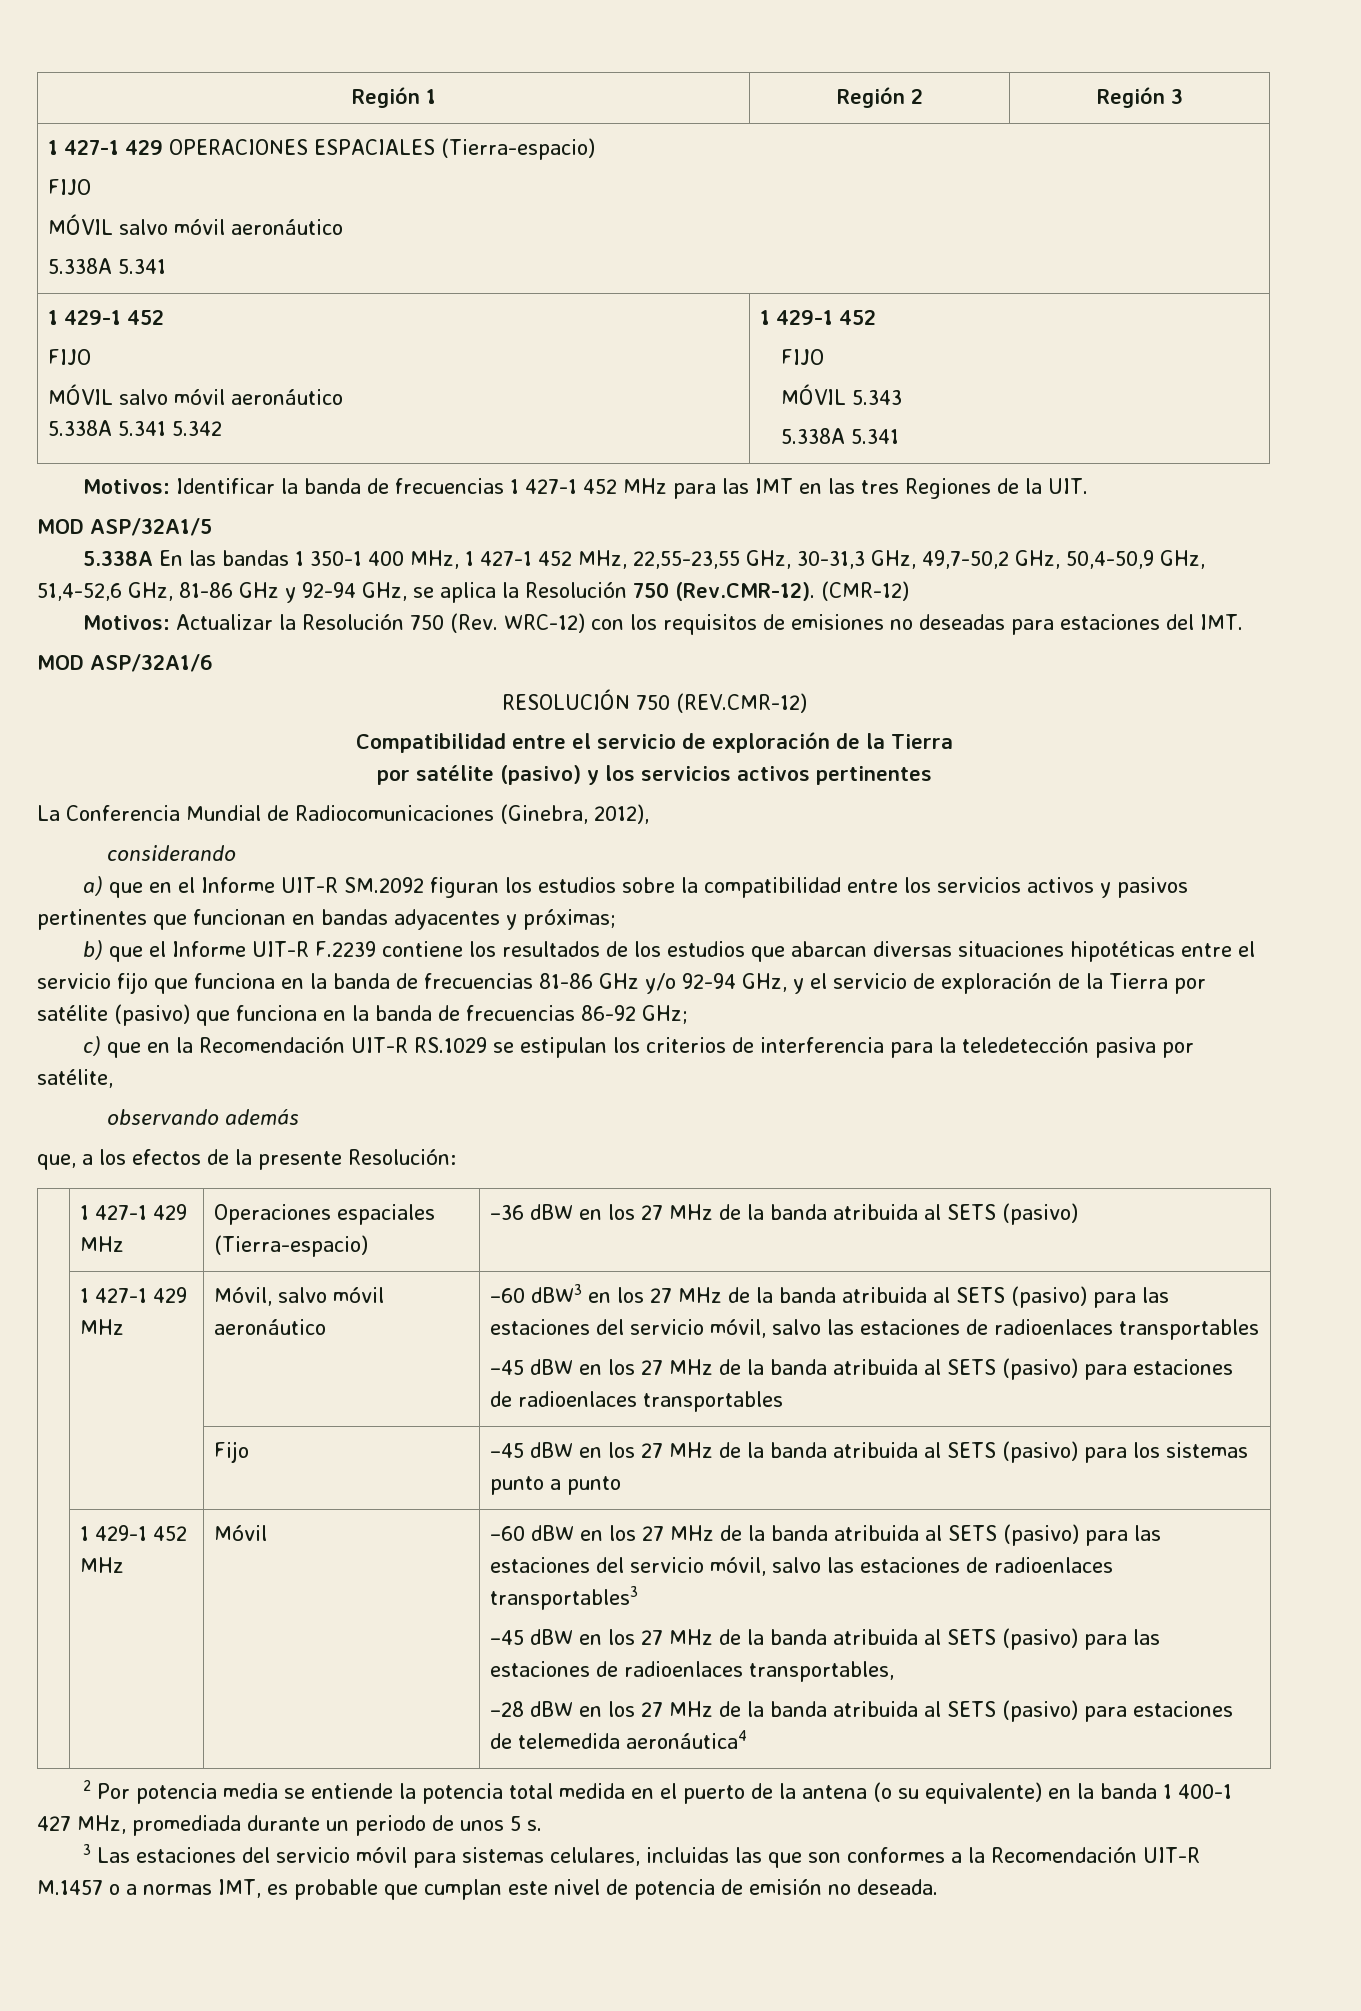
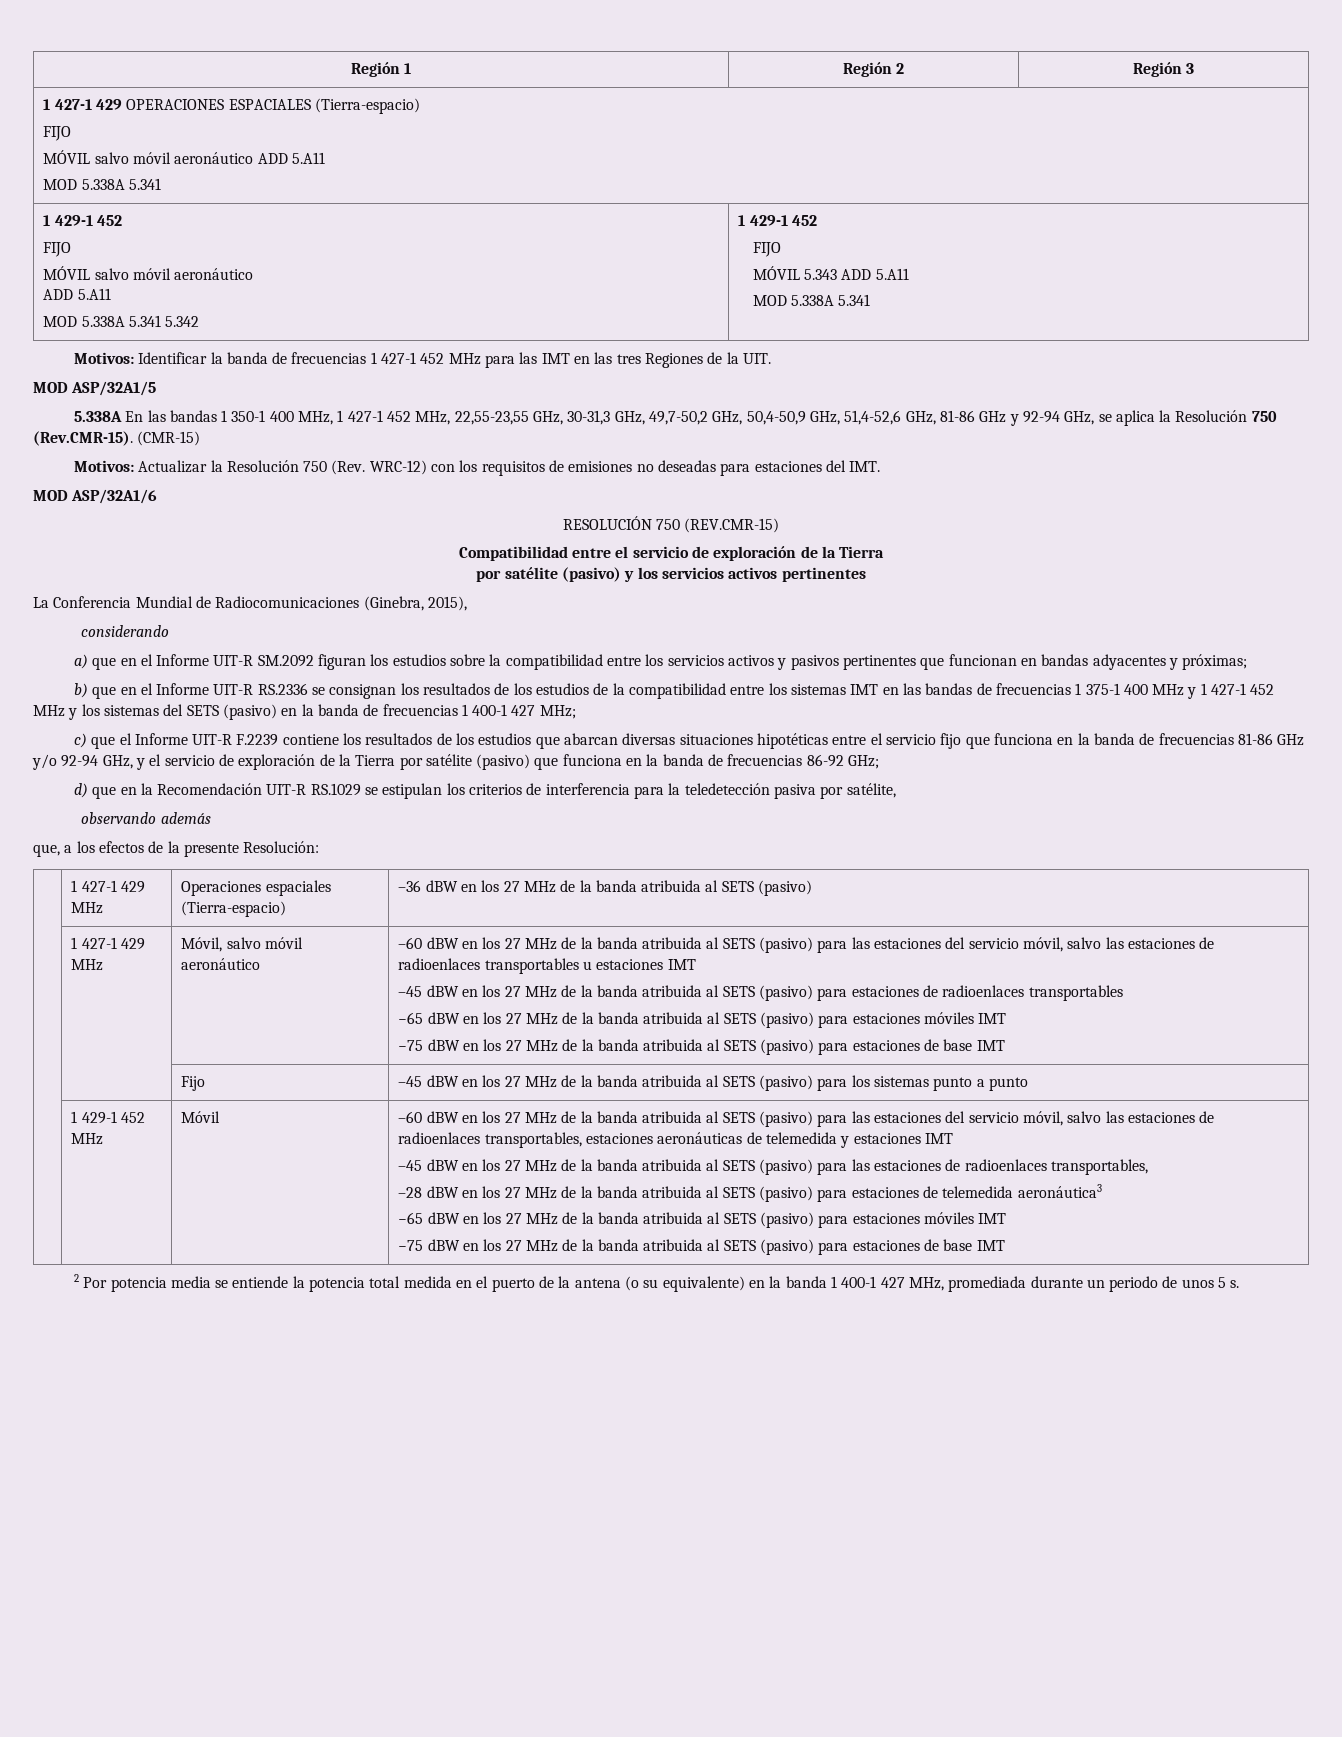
  1 427-1 429 OPERACIONES ESPACIALES (Tierra-espacio)
  FIJO
- MÓVIL salvo móvil aeronáutico
- 5.338A 5.341
+ MÓVIL salvo móvil aeronáutico ADD 5.A11
+ MOD 5.338A 5.341
  1 429-1 452
  FIJO
  MÓVIL salvo móvil aeronáutico
- 5.338A 5.341 5.342 | 1 429-1 452
+ ADD 5.A11
+ MOD 5.338A 5.341 5.342 | 1 429-1 452
  FIJO
- MÓVIL 5.343
- 5.338A 5.341
+ MÓVIL 5.343 ADD 5.A11
+ MOD 5.338A 5.341
- 5.338A En las bandas 1 350-1 400 MHz, 1 427-1 452 MHz, 22,55-23,55 GHz, 30-31,3 GHz, 49,7-50,2 GHz, 50,4-50,9 GHz, 51,4-52,6 GHz, 81-86 GHz y 92-94 GHz, se aplica la Resolución 750 (Rev.CMR-12). (CMR-12)
+ 5.338A En las bandas 1 350-1 400 MHz, 1 427-1 452 MHz, 22,55-23,55 GHz, 30-31,3 GHz, 49,7-50,2 GHz, 50,4-50,9 GHz, 51,4-52,6 GHz, 81-86 GHz y 92-94 GHz, se aplica la Resolución 750 (Rev.CMR-15). (CMR-15)
- RESOLUCIÓN 750 (REV.CMR-12)
+ RESOLUCIÓN 750 (REV.CMR-15)
- La Conferencia Mundial de Radiocomunicaciones (Ginebra, 2012),
+ La Conferencia Mundial de Radiocomunicaciones (Ginebra, 2015),
- b) que el Informe UIT-R F.2239 contiene los resultados de los estudios que abarcan diversas situaciones hipotéticas entre el servicio fijo que funciona en la banda de frecuencias 81-86 GHz y/o 92-94 GHz, y el servicio de exploración de la Tierra por satélite (pasivo) que funciona en la banda de frecuencias 86-92 GHz;
+ b) que en el Informe UIT-R RS.2336 se consignan los resultados de los estudios de la compatibilidad entre los sistemas IMT en las bandas de frecuencias 1 375-1 400 MHz y 1 427-1 452 MHz y los sistemas del SETS (pasivo) en la banda de frecuencias 1 400-1 427 MHz;
+ c) que el Informe UIT-R F.2239 contiene los resultados de los estudios que abarcan diversas situaciones hipotéticas entre el servicio fijo que funciona en la banda de frecuencias 81-86 GHz y/o 92-94 GHz, y el servicio de exploración de la Tierra por satélite (pasivo) que funciona en la banda de frecuencias 86-92 GHz;
- c) que en la Recomendación UIT-R RS.1029 se estipulan los criterios de interferencia para la teledetección pasiva por satélite,
+ d) que en la Recomendación UIT-R RS.1029 se estipulan los criterios de interferencia para la teledetección pasiva por satélite,
- –60 dBW3 en los 27 MHz de la banda atribuida al SETS (pasivo) para las estaciones del servicio móvil, salvo las estaciones de radioenlaces transportables
+ –60 dBW en los 27 MHz de la banda atribuida al SETS (pasivo) para las estaciones del servicio móvil, salvo las estaciones de radioenlaces transportables u estaciones IMT
  –45 dBW en los 27 MHz de la banda atribuida al SETS (pasivo) para estaciones de radioenlaces transportables
+ −65 dBW en los 27 MHz de la banda atribuida al SETS (pasivo) para estaciones móviles IMT
+ −75 dBW en los 27 MHz de la banda atribuida al SETS (pasivo) para estaciones de base IMT
- –60 dBW en los 27 MHz de la banda atribuida al SETS (pasivo) para las estaciones del servicio móvil, salvo las estaciones de radioenlaces transportables3
+ –60 dBW en los 27 MHz de la banda atribuida al SETS (pasivo) para las estaciones del servicio móvil, salvo las estaciones de radioenlaces transportables, estaciones aeronáuticas de telemedida y estaciones IMT
- –28 dBW en los 27 MHz de la banda atribuida al SETS (pasivo) para estaciones de telemedida aeronáutica4
+ –28 dBW en los 27 MHz de la banda atribuida al SETS (pasivo) para estaciones de telemedida aeronáutica3
+ −65 dBW en los 27 MHz de la banda atribuida al SETS (pasivo) para estaciones móviles IMT
+ −75 dBW en los 27 MHz de la banda atribuida al SETS (pasivo) para estaciones de base IMT
- 3 Las estaciones del servicio móvil para sistemas celulares, incluidas las que son conformes a la Recomendación UIT-R M.1457 o a normas IMT, es probable que cumplan este nivel de potencia de emisión no deseada.

